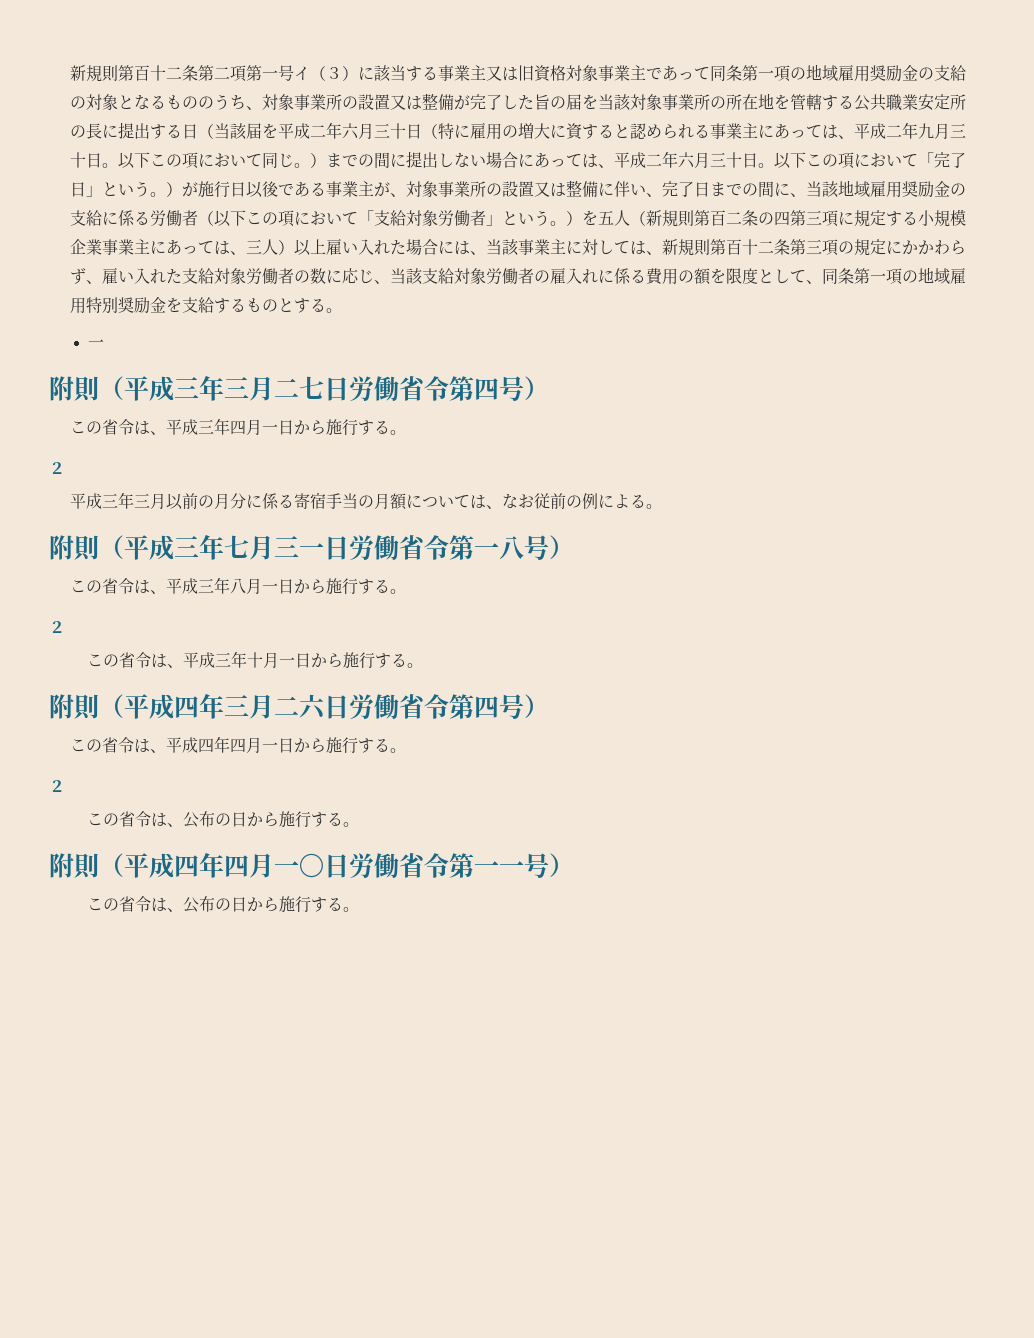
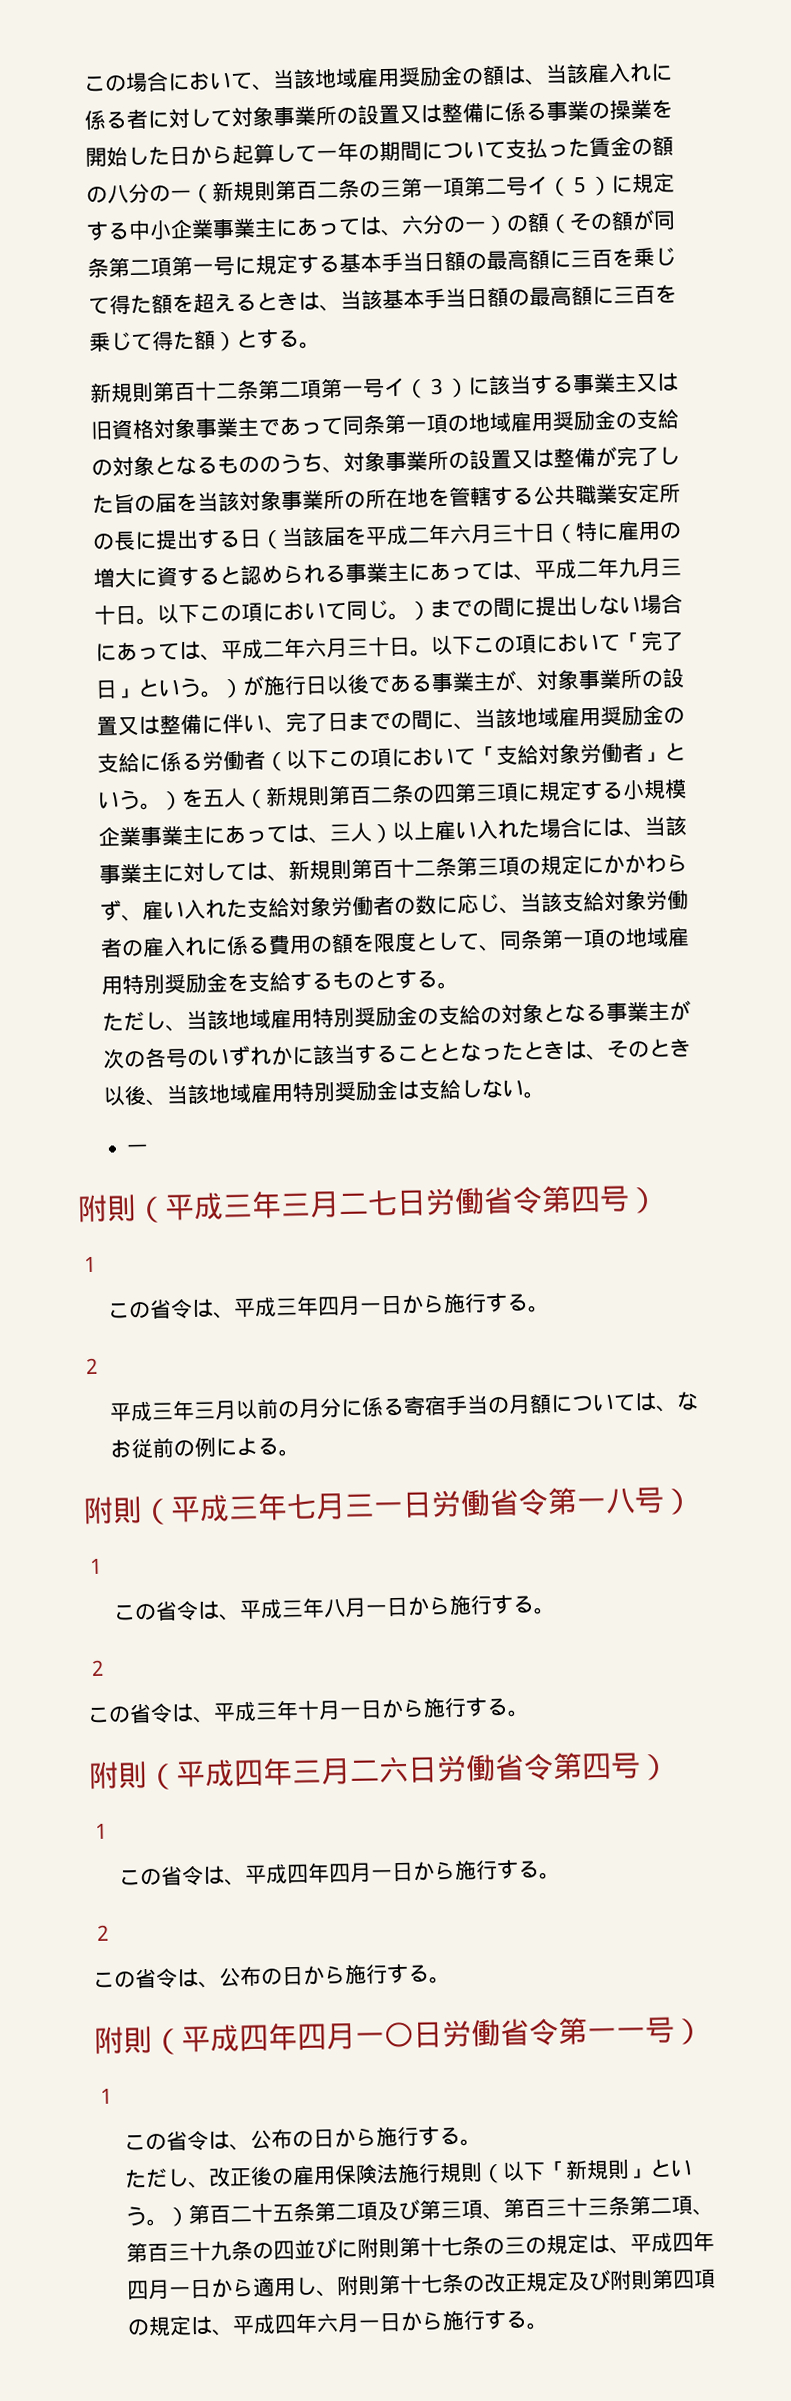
+ この場合において、当該地域雇用奨励金の額は、当該雇入れに係る者に対して対象事業所の設置又は整備に係る事業の操業を開始した日から起算して一年の期間について支払った賃金の額の八分の一（新規則第百二条の三第一項第二号イ（５）に規定する中小企業事業主にあっては、六分の一）の額（その額が同条第二項第一号に規定する基本手当日額の最高額に三百を乗じて得た額を超えるときは、当該基本手当日額の最高額に三百を乗じて得た額）とする。
+ ただし、当該地域雇用特別奨励金の支給の対象となる事業主が次の各号のいずれかに該当することとなったときは、そのとき以後、当該地域雇用特別奨励金は支給しない。
  附則（平成三年三月二七日労働省令第四号）
+ １
  附則（平成三年七月三一日労働省令第一八号）
+ １
  附則（平成四年三月二六日労働省令第四号）
+ １
  附則（平成四年四月一〇日労働省令第一一号）
+ １
  この省令は、公布の日から施行する。
+ ただし、改正後の雇用保険法施行規則（以下「新規則」という。）第百二十五条第二項及び第三項、第百三十三条第二項、第百三十九条の四並びに附則第十七条の三の規定は、平成四年四月一日から適用し、附則第十七条の改正規定及び附則第四項の規定は、平成四年六月一日から施行する。

